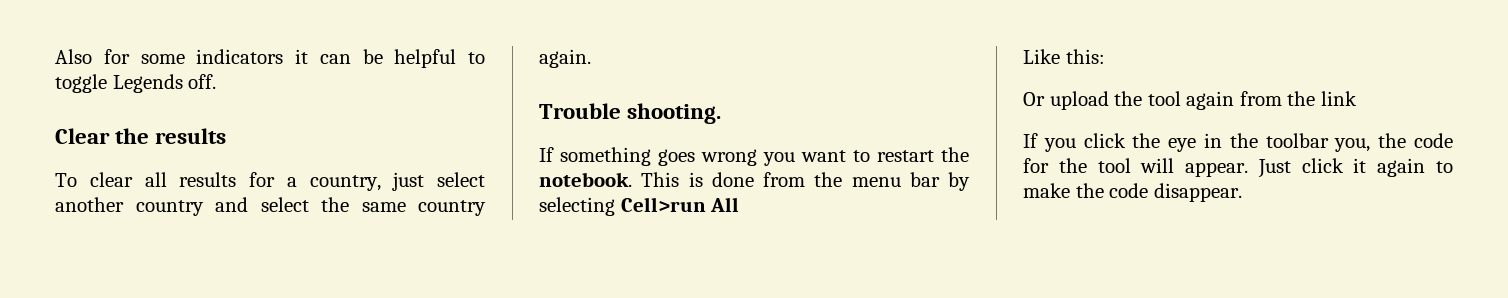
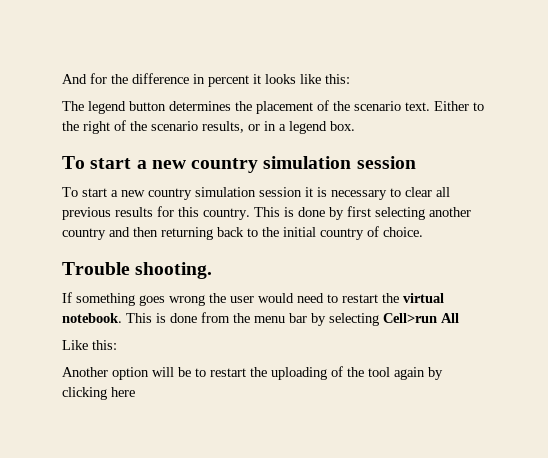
- Also for some indicators it can be helpful to toggle Legends off.
- Clear the results
- To clear all results for a country, just select another country and select the same country again.
+ And for the difference in percent it looks like this:
+ The legend button determines the placement of the scenario text. Either to the right of the scenario results, or in a legend box.
+ To start a new country simulation session
+ To start a new country simulation session it is necessary to clear all previous results for this country. This is done by first selecting another country and then returning back to the initial country of choice.
- If something goes wrong you want to restart the notebook.
+ If something goes wrong the user would need to restart the virtual notebook.
- Or upload the tool again from the link
- If you click the eye in the toolbar you, the code for the tool will appear. Just click it again to make the code disappear.
+ Another option will be to restart the uploading of the tool again by clicking here

